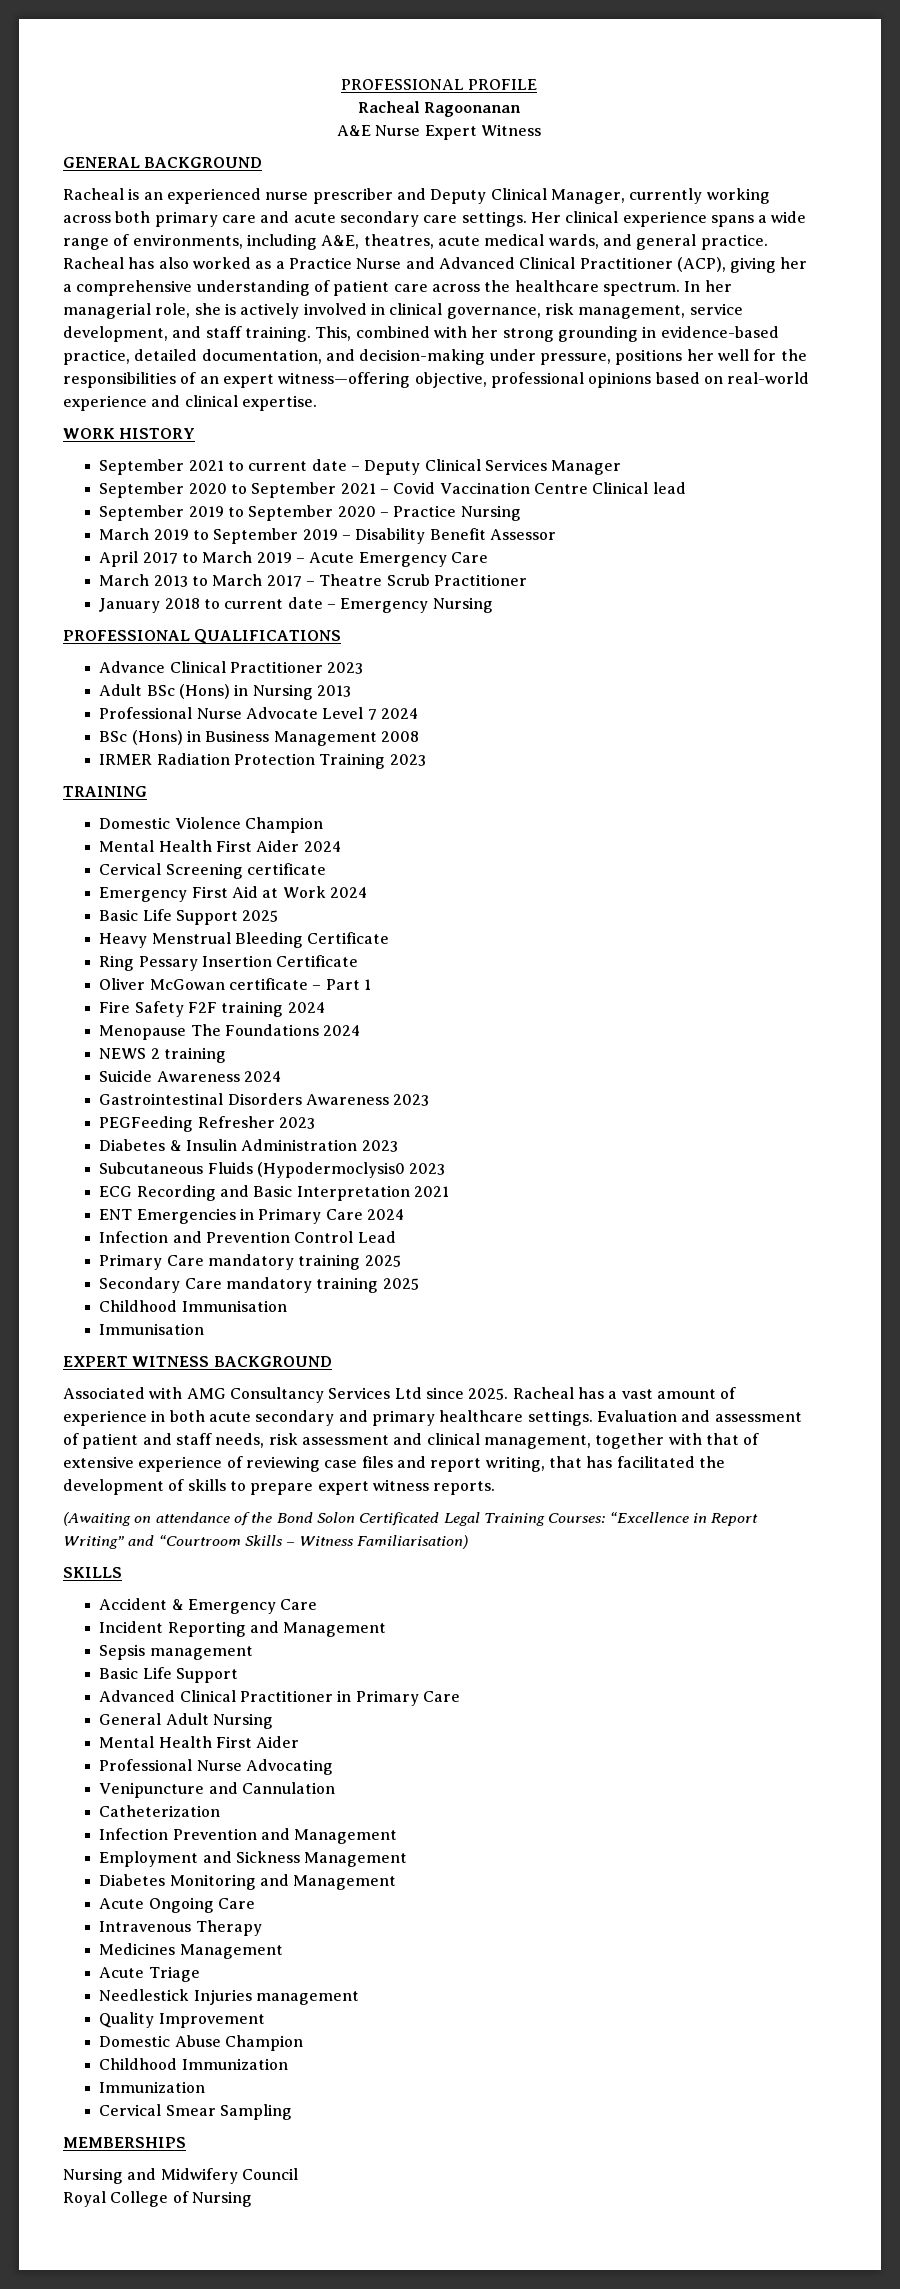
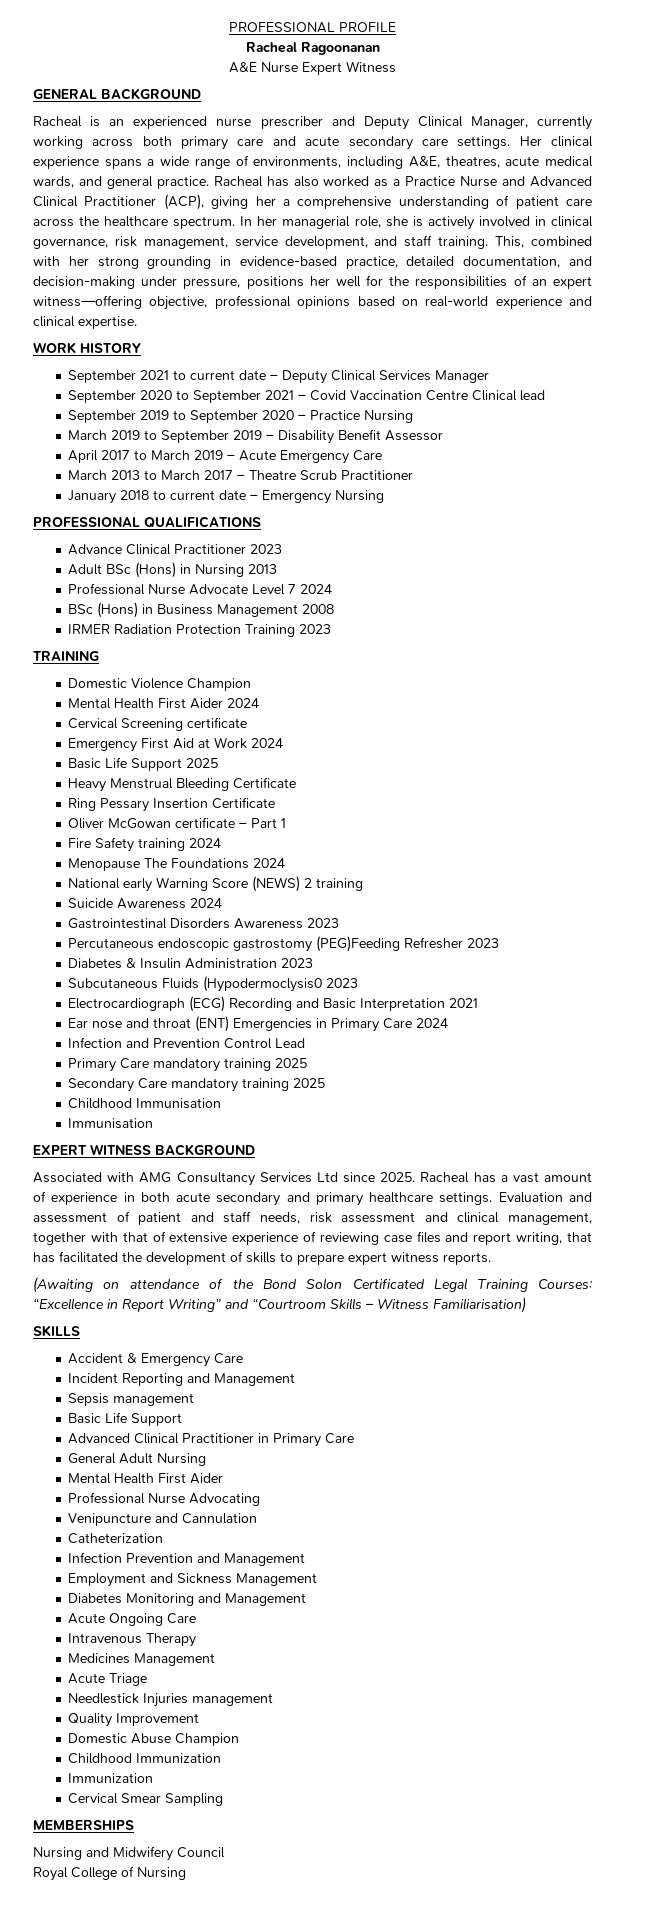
- Fire Safety F2F training 2024
+ Fire Safety training 2024
- NEWS 2 training
+ National early Warning Score (NEWS) 2 training
- PEGFeeding Refresher 2023
+ Percutaneous endoscopic gastrostomy (PEG)Feeding Refresher 2023
- ECG Recording and Basic Interpretation 2021
+ Electrocardiograph (ECG) Recording and Basic Interpretation 2021
- ENT Emergencies in Primary Care 2024
+ Ear nose and throat (ENT) Emergencies in Primary Care 2024

